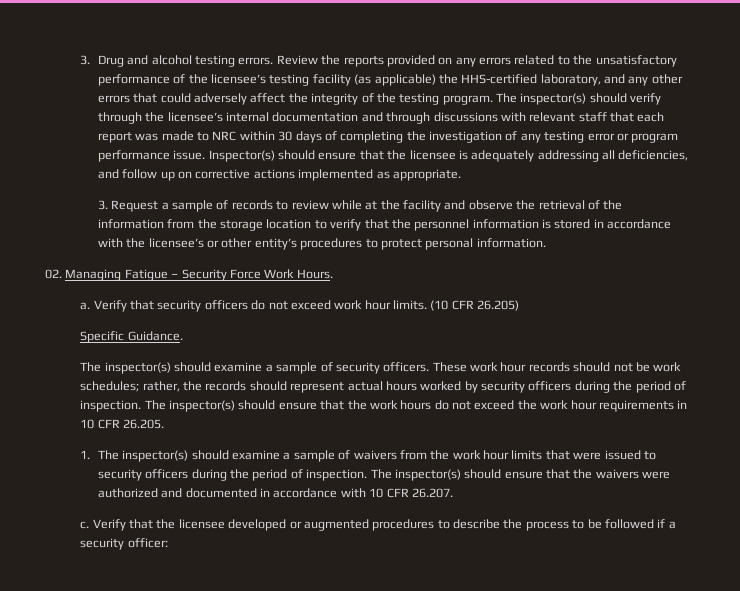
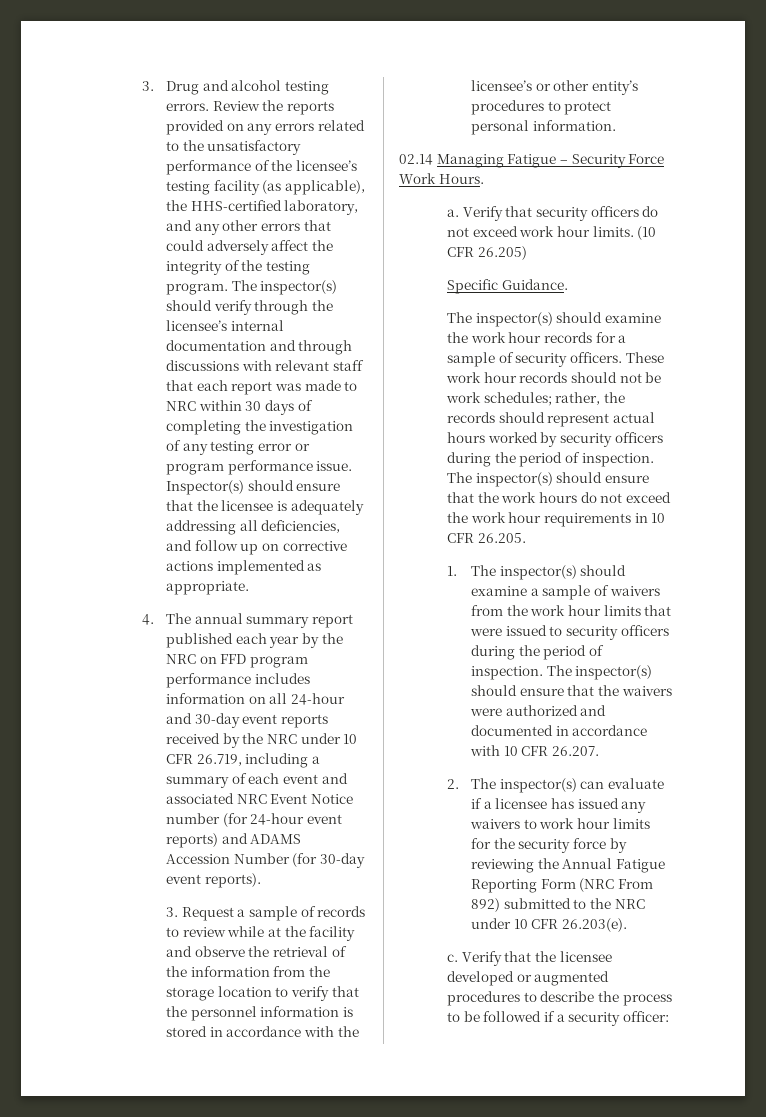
- Review the reports provided on any errors related to the unsatisfactory performance of the licensee’s testing facility (as applicable) the HHS-certified laboratory, and any other errors that could adversely affect the integrity of the testing program.
+ Review the reports provided on any errors related to the unsatisfactory performance of the licensee’s testing facility (as applicable), the HHS-certified laboratory, and any other errors that could adversely affect the integrity of the testing program.
+ 4. The annual summary report published each year by the NRC on FFD program performance includes information on all 24-hour and 30-day event reports received by the NRC under 10 CFR 26.719, including a summary of each event and associated NRC Event Notice number (for 24-hour event reports) and ADAMS Accession Number (for 30-day event reports).
- 02. Managing Fatigue – Security Force Work Hours.
+ 02.14 Managing Fatigue – Security Force Work Hours.
- The inspector(s) should examine a sample of security officers.
+ The inspector(s) should examine the work hour records for a sample of security officers.
+ 2. The inspector(s) can evaluate if a licensee has issued any waivers to work hour limits for the security force by reviewing the Annual Fatigue Reporting Form (NRC From 892) submitted to the NRC under 10 CFR 26.203(e).

